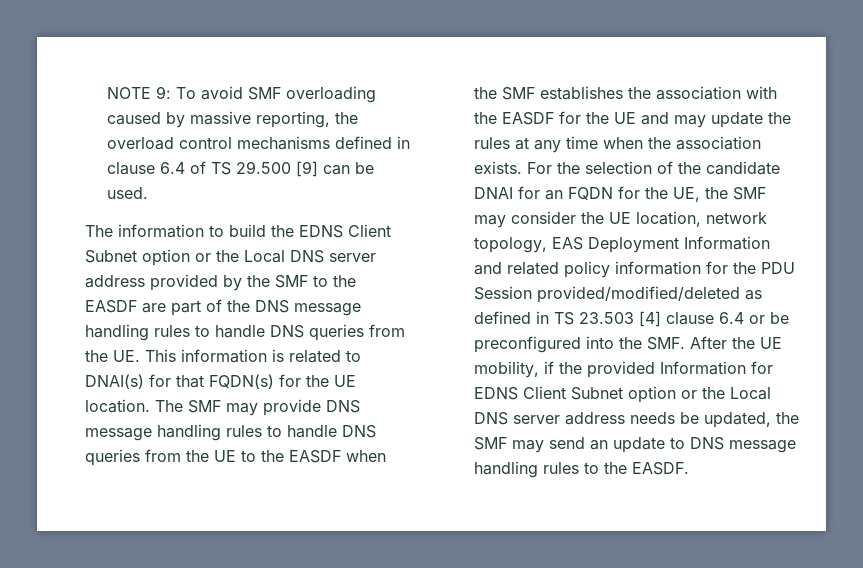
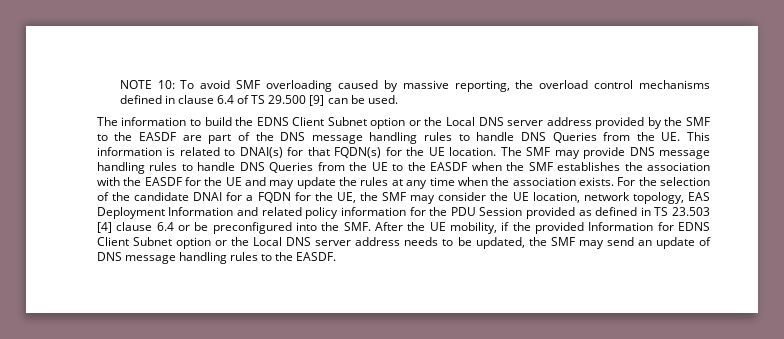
- NOTE 9: To avoid SMF overloading caused by massive reporting, the overload control mechanisms defined in clause 6.4 of TS 29.500 [9] can be used.
+ NOTE 10: To avoid SMF overloading caused by massive reporting, the overload control mechanisms defined in clause 6.4 of TS 29.500 [9] can be used.
- The information to build the EDNS Client Subnet option or the Local DNS server address provided by the SMF to the EASDF are part of the DNS message handling rules to handle DNS queries from the UE. This information is related to DNAI(s) for that FQDN(s) for the UE location.
+ The information to build the EDNS Client Subnet option or the Local DNS server address provided by the SMF to the EASDF are part of the DNS message handling rules to handle DNS Queries from the UE. This information is related to DNAI(s) for that FQDN(s) for the UE location.
- The SMF may provide DNS message handling rules to handle DNS queries from the UE to the EASDF when the SMF establishes the association with the EASDF for the UE and may update the rules at any time when the association exists.
+ The SMF may provide DNS message handling rules to handle DNS Queries from the UE to the EASDF when the SMF establishes the association with the EASDF for the UE and may update the rules at any time when the association exists.
- For the selection of the candidate DNAI for an FQDN for the UE, the SMF may consider the UE location, network topology, EAS Deployment Information and related policy information for the PDU Session provided/modified/deleted as defined in TS 23.503 [4] clause 6.4 or be preconfigured into the SMF. After the UE mobility, if the provided Information for EDNS Client Subnet option or the Local DNS server address needs be updated, the SMF may send an update to DNS message handling rules to the EASDF.
+ For the selection of the candidate DNAI for a FQDN for the UE, the SMF may consider the UE location, network topology, EAS Deployment Information and related policy information for the PDU Session provided as defined in TS 23.503 [4] clause 6.4 or be preconfigured into the SMF. After the UE mobility, if the provided Information for EDNS Client Subnet option or the Local DNS server address needs to be updated, the SMF may send an update of DNS message handling rules to the EASDF.

